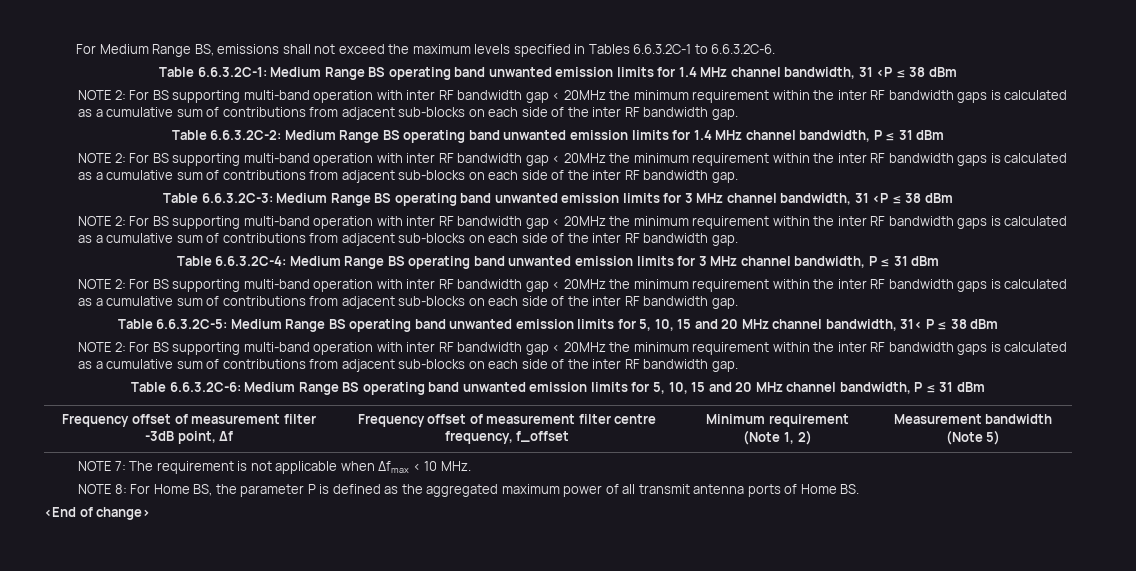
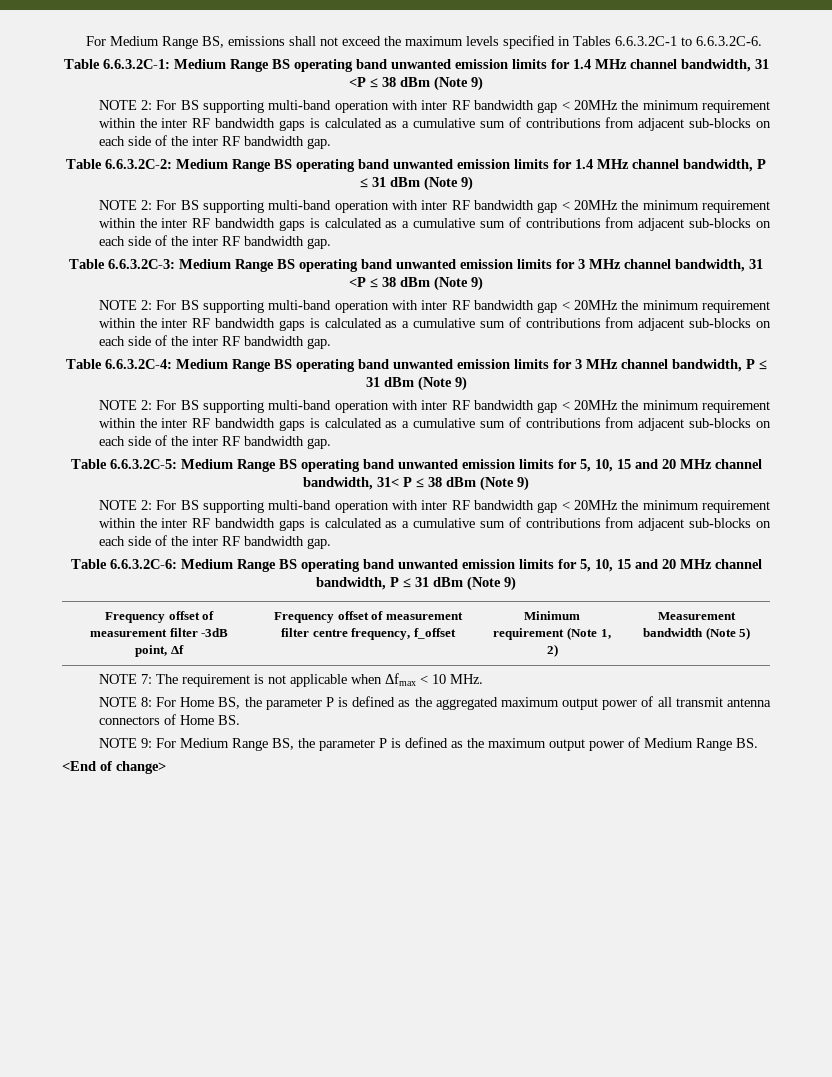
- Table 6.6.3.2C-1: Medium Range BS operating band unwanted emission limits for 1.4 MHz channel bandwidth, 31 <P ≤ 38 dBm
+ Table 6.6.3.2C-1: Medium Range BS operating band unwanted emission limits for 1.4 MHz channel bandwidth, 31 <P ≤ 38 dBm (Note 9)
- Table 6.6.3.2C-2: Medium Range BS operating band unwanted emission limits for 1.4 MHz channel bandwidth, P ≤ 31 dBm
+ Table 6.6.3.2C-2: Medium Range BS operating band unwanted emission limits for 1.4 MHz channel bandwidth, P ≤ 31 dBm (Note 9)
- Table 6.6.3.2C-3: Medium Range BS operating band unwanted emission limits for 3 MHz channel bandwidth, 31 <P ≤ 38 dBm
+ Table 6.6.3.2C-3: Medium Range BS operating band unwanted emission limits for 3 MHz channel bandwidth, 31 <P ≤ 38 dBm (Note 9)
- Table 6.6.3.2C-4: Medium Range BS operating band unwanted emission limits for 3 MHz channel bandwidth, P ≤ 31 dBm
+ Table 6.6.3.2C-4: Medium Range BS operating band unwanted emission limits for 3 MHz channel bandwidth, P ≤ 31 dBm (Note 9)
- Table 6.6.3.2C-5: Medium Range BS operating band unwanted emission limits for 5, 10, 15 and 20 MHz channel bandwidth, 31< P ≤ 38 dBm
+ Table 6.6.3.2C-5: Medium Range BS operating band unwanted emission limits for 5, 10, 15 and 20 MHz channel bandwidth, 31< P ≤ 38 dBm (Note 9)
- Table 6.6.3.2C-6: Medium Range BS operating band unwanted emission limits for 5, 10, 15 and 20 MHz channel bandwidth, P ≤ 31 dBm
+ Table 6.6.3.2C-6: Medium Range BS operating band unwanted emission limits for 5, 10, 15 and 20 MHz channel bandwidth, P ≤ 31 dBm (Note 9)
- NOTE 8: For Home BS, the parameter P is defined as the aggregated maximum power of all transmit antenna ports of Home BS.
+ NOTE 8: For Home BS, the parameter P is defined as the aggregated maximum output power of all transmit antenna connectors of Home BS.
+ NOTE 9: For Medium Range BS, the parameter P is defined as the maximum output power of Medium Range BS.

